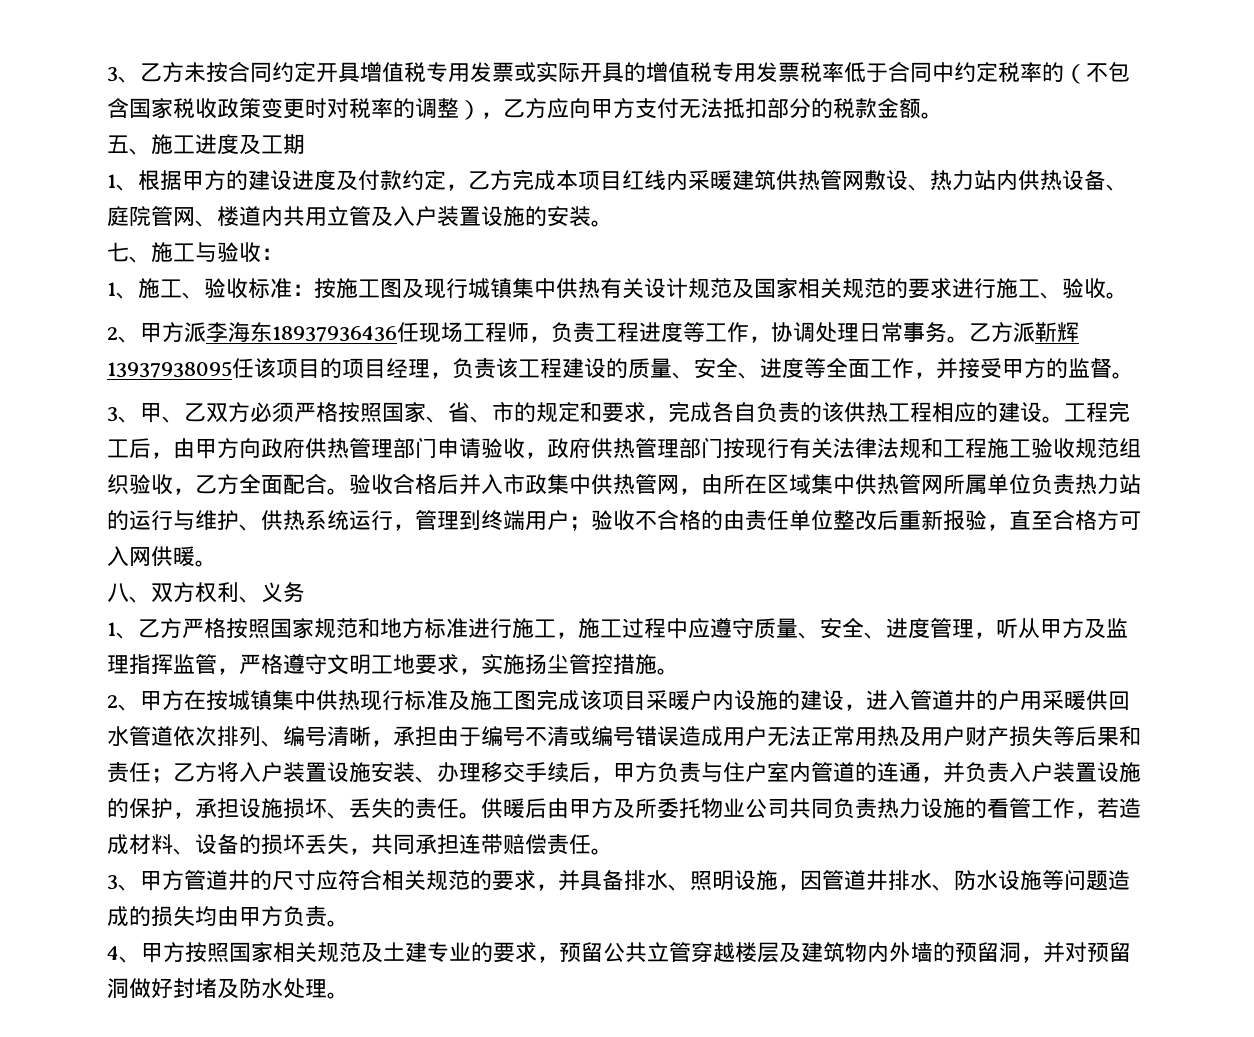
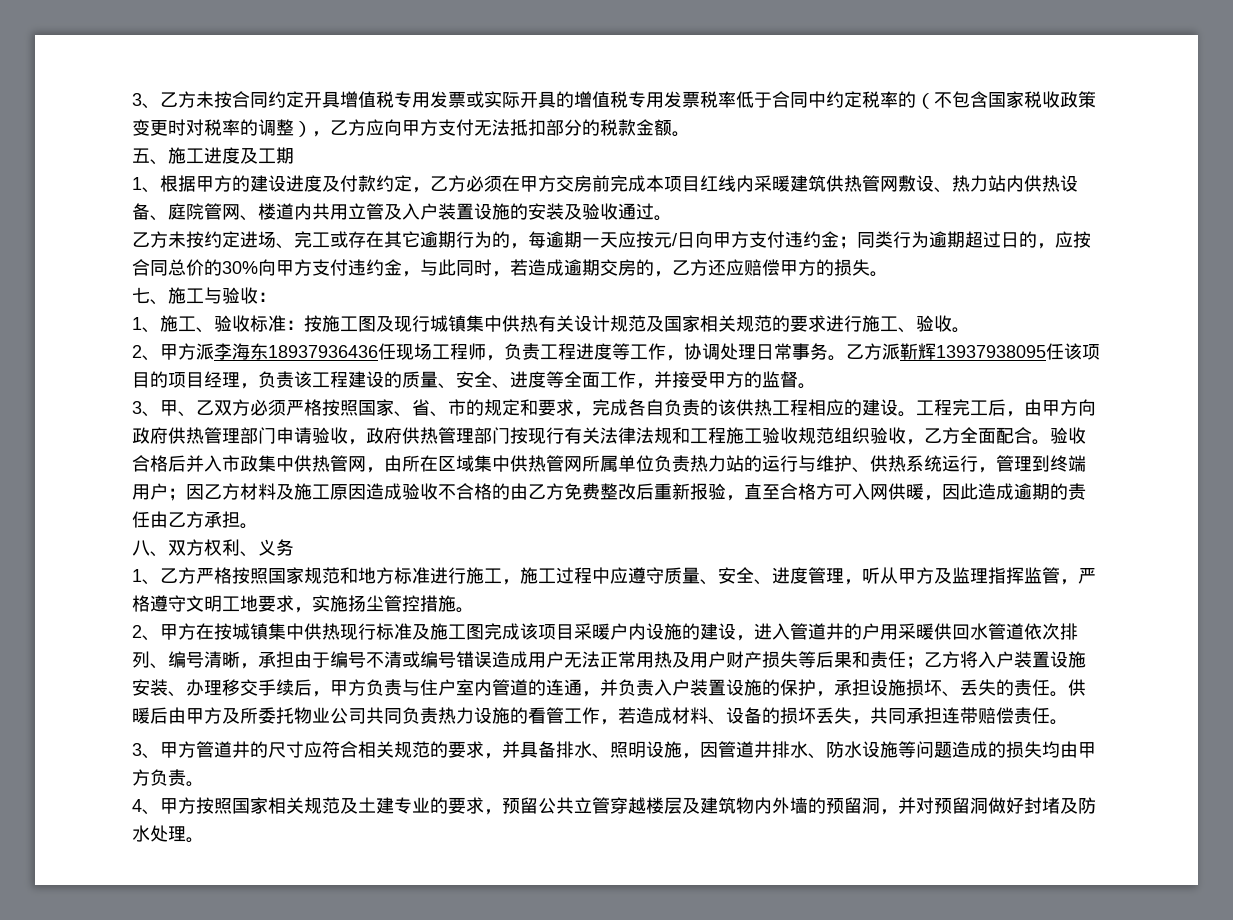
- 1、根据甲方的建设进度及付款约定，乙方完成本项目红线内采暖建筑供热管网敷设、热力站内供热设备、庭院管网、楼道内共用立管及入户装置设施的安装。
+ 1、根据甲方的建设进度及付款约定，乙方必须在甲方交房前完成本项目红线内采暖建筑供热管网敷设、热力站内供热设备、庭院管网、楼道内共用立管及入户装置设施的安装及验收通过。
+ 乙方未按约定进场、完工或存在其它逾期行为的，每逾期一天应按元/日向甲方支付违约金；同类行为逾期超过日的，应按合同总价的30%向甲方支付违约金，与此同时，若造成逾期交房的，乙方还应赔偿甲方的损失。
- 验收合格后并入市政集中供热管网，由所在区域集中供热管网所属单位负责热力站的运行与维护、供热系统运行，管理到终端用户；验收不合格的由责任单位整改后重新报验，直至合格方可入网供暖。
+ 验收合格后并入市政集中供热管网，由所在区域集中供热管网所属单位负责热力站的运行与维护、供热系统运行，管理到终端用户；因乙方材料及施工原因造成验收不合格的由乙方免费整改后重新报验，直至合格方可入网供暖，因此造成逾期的责任由乙方承担。

